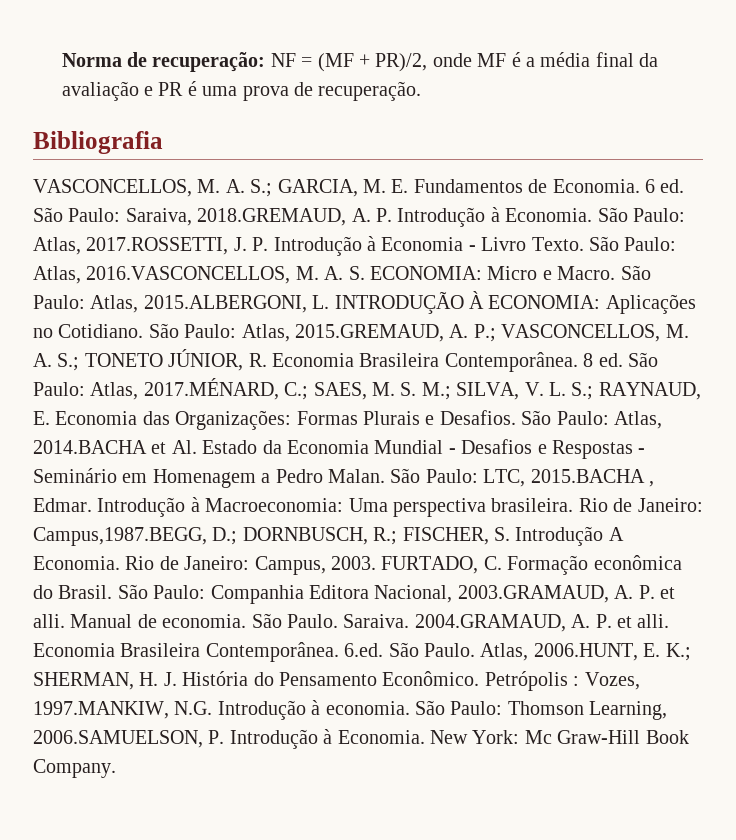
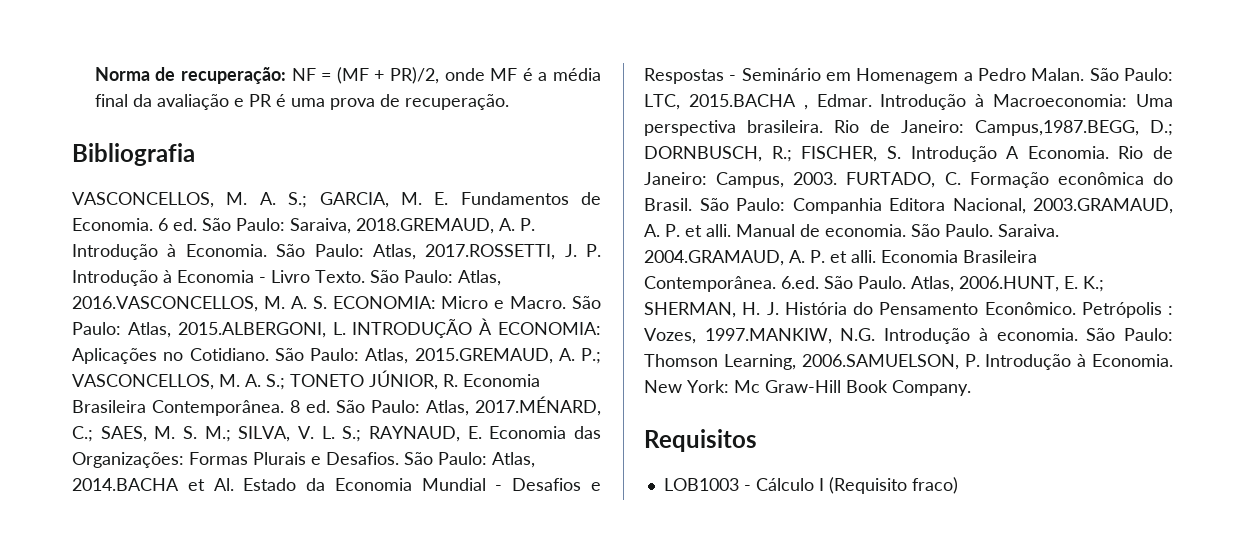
+ Requisitos
+ LOB1003 - Cálculo I (Requisito fraco)

